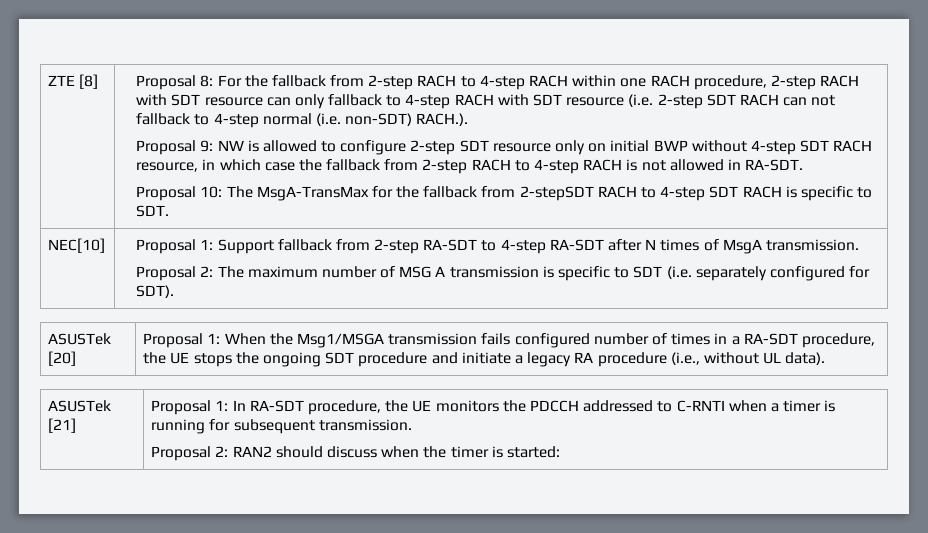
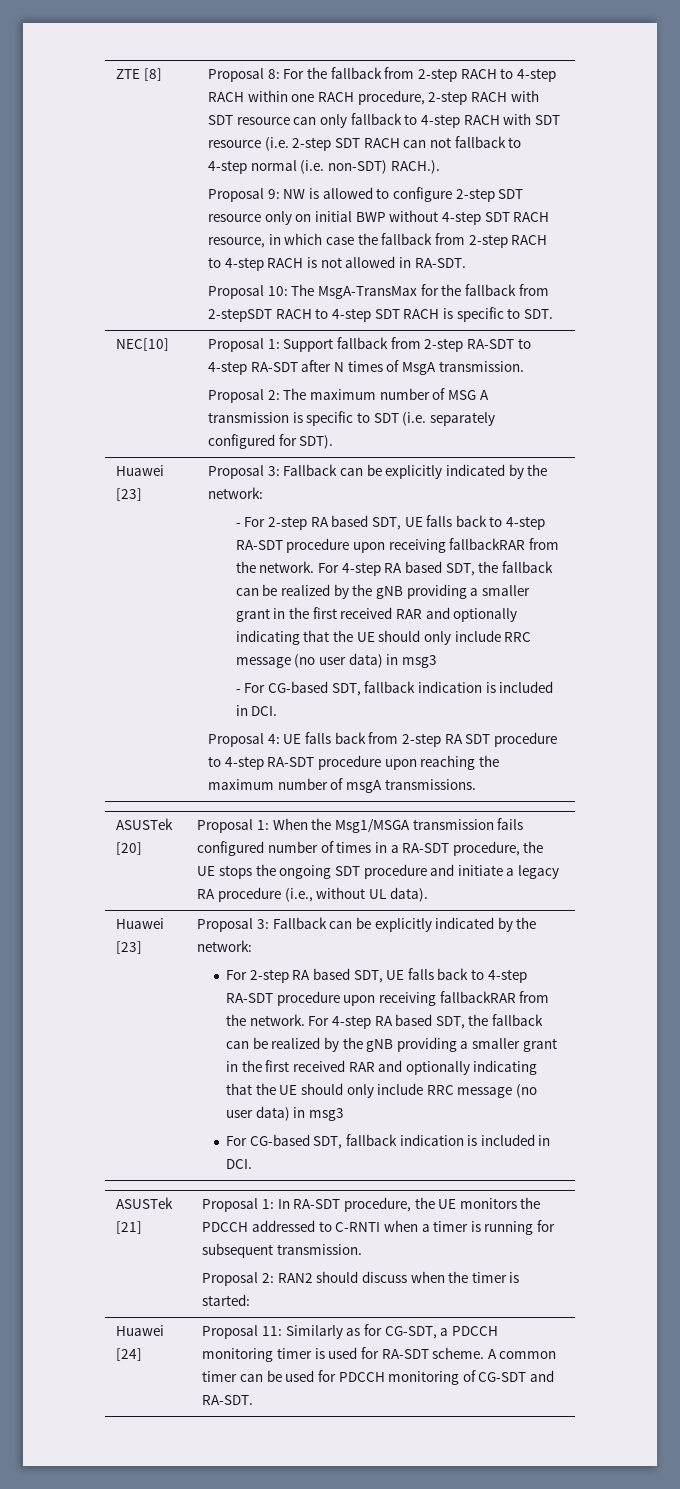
  NEC[10] | Proposal 1: Support fallback from 2-step RA-SDT to 4-step RA-SDT after N times of MsgA transmission.
  Proposal 2: The maximum number of MSG A transmission is specific to SDT (i.e. separately configured for SDT).
+ Huawei [23] | Proposal 3: Fallback can be explicitly indicated by the network:
+ - For 2-step RA based SDT, UE falls back to 4-step RA-SDT procedure upon receiving fallbackRAR from the network. For 4-step RA based SDT, the fallback can be realized by the gNB providing a smaller grant in the first received RAR and optionally indicating that the UE should only include RRC message (no user data) in msg3
+ - For CG-based SDT, fallback indication is included in DCI.
+ Proposal 4: UE falls back from 2-step RA SDT procedure to 4-step RA-SDT procedure upon reaching the maximum number of msgA transmissions.
  ASUSTek [20] | Proposal 1: When the Msg1/MSGA transmission fails configured number of times in a RA-SDT procedure, the UE stops the ongoing SDT procedure and initiate a legacy RA procedure (i.e., without UL data).
+ Huawei [23] | Proposal 3: Fallback can be explicitly indicated by the network:
+ For 2-step RA based SDT, UE falls back to 4-step RA-SDT procedure upon receiving fallbackRAR from the network. For 4-step RA based SDT, the fallback can be realized by the gNB providing a smaller grant in the first received RAR and optionally indicating that the UE should only include RRC message (no user data) in msg3
+ For CG-based SDT, fallback indication is included in DCI.
+ Huawei [24] | Proposal 11: Similarly as for CG-SDT, a PDCCH monitoring timer is used for RA-SDT scheme. A common timer can be used for PDCCH monitoring of CG-SDT and RA-SDT.

